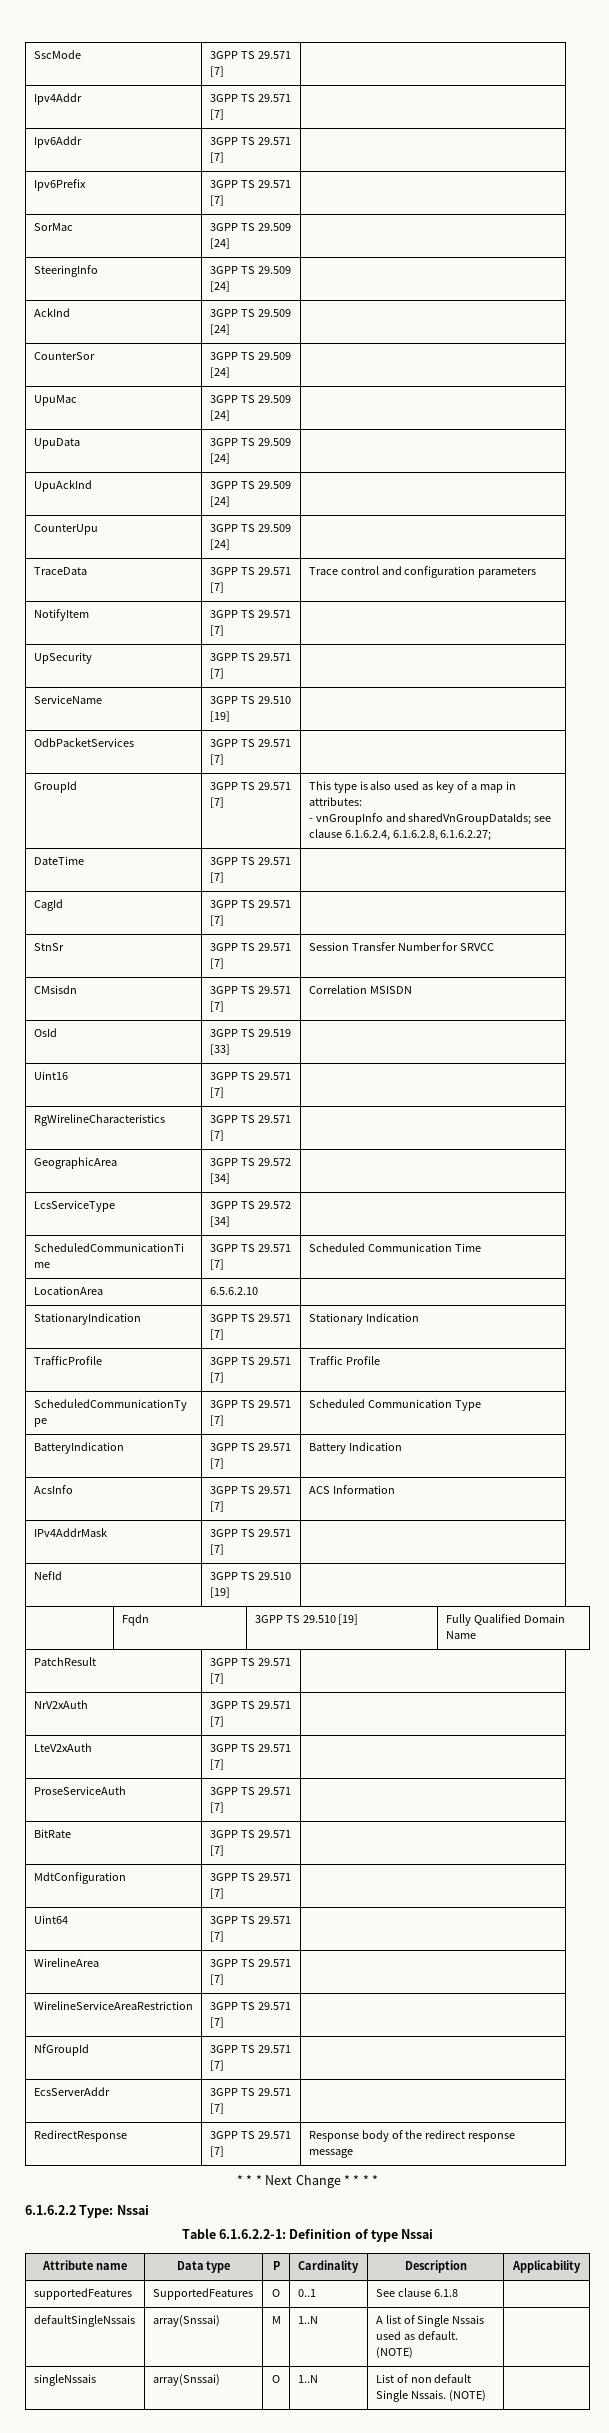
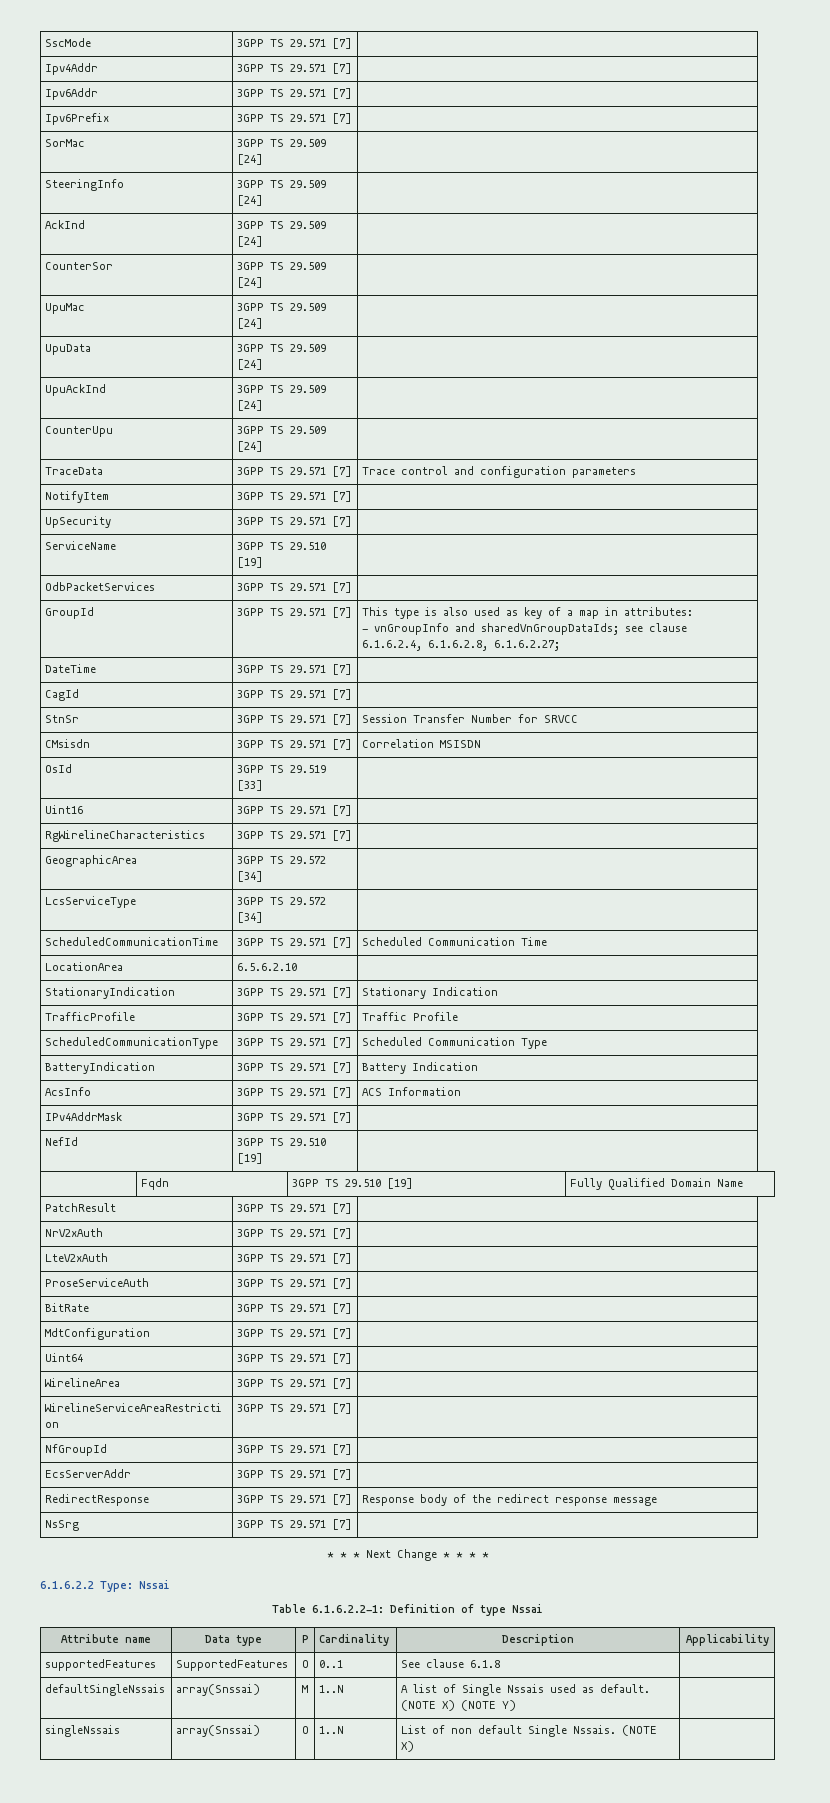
+ NsSrg | 3GPP TS 29.571 [7] |
- defaultSingleNssais | array(Snssai) | M | 1..N | A list of Single Nssais used as default. (NOTE) |
+ defaultSingleNssais | array(Snssai) | M | 1..N | A list of Single Nssais used as default. (NOTE X) (NOTE Y) |
- singleNssais | array(Snssai) | O | 1..N | List of non default Single Nssais. (NOTE) |
+ singleNssais | array(Snssai) | O | 1..N | List of non default Single Nssais. (NOTE X) |

